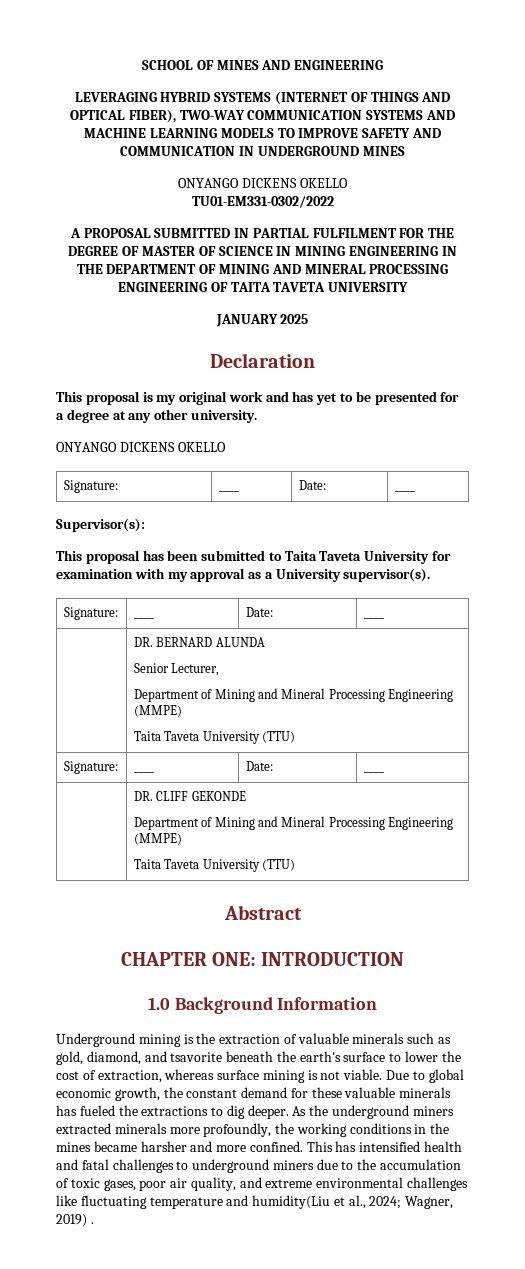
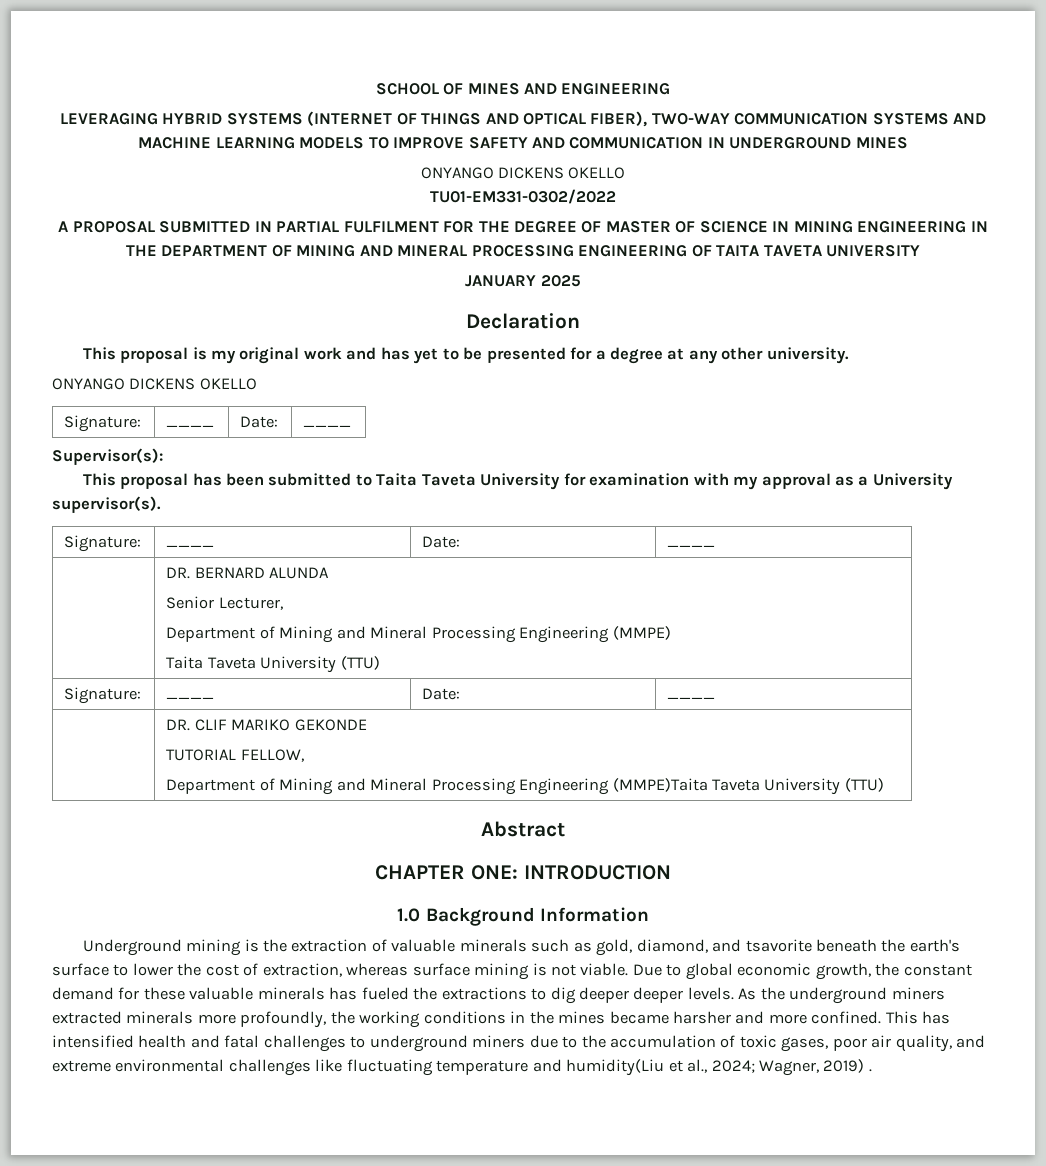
- | DR. CLIFF GEKONDE
- Department of Mining and Mineral Processing Engineering (MMPE)
- Taita Taveta University (TTU)
+ | DR. CLIF MARIKO GEKONDE
+ TUTORIAL FELLOW,
+ Department of Mining and Mineral Processing Engineering (MMPE)Taita Taveta University (TTU)
- Due to global economic growth, the constant demand for these valuable minerals has fueled the extractions to dig deeper.
+ Due to global economic growth, the constant demand for these valuable minerals has fueled the extractions to dig deeper deeper levels.

